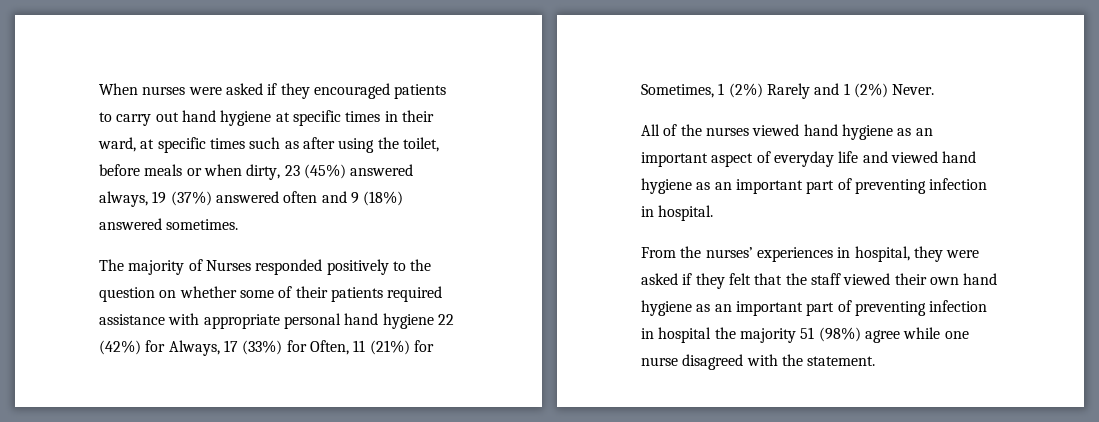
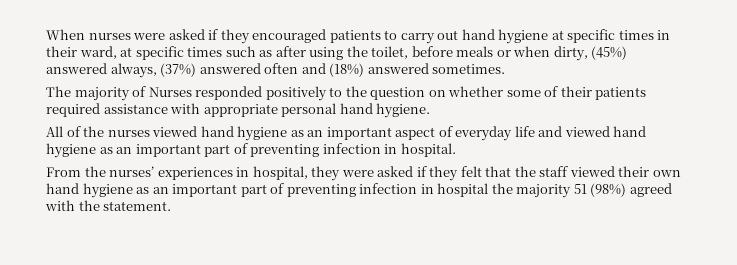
- When nurses were asked if they encouraged patients to carry out hand hygiene at specific times in their ward, at specific times such as after using the toilet, before meals or when dirty, 23 (45%) answered always, 19 (37%) answered often and 9 (18%) answered sometimes.
+ When nurses were asked if they encouraged patients to carry out hand hygiene at specific times in their ward, at specific times such as after using the toilet, before meals or when dirty, (45%) answered always, (37%) answered often and (18%) answered sometimes.
- The majority of Nurses responded positively to the question on whether some of their patients required assistance with appropriate personal hand hygiene 22 (42%) for Always, 17 (33%) for Often, 11 (21%) for Sometimes, 1 (2%) Rarely and 1 (2%) Never.
+ The majority of Nurses responded positively to the question on whether some of their patients required assistance with appropriate personal hand hygiene.
- From the nurses’ experiences in hospital, they were asked if they felt that the staff viewed their own hand hygiene as an important part of preventing infection in hospital the majority 51 (98%) agree while one nurse disagreed with the statement.
+ From the nurses’ experiences in hospital, they were asked if they felt that the staff viewed their own hand hygiene as an important part of preventing infection in hospital the majority 51 (98%) agreed with the statement.

